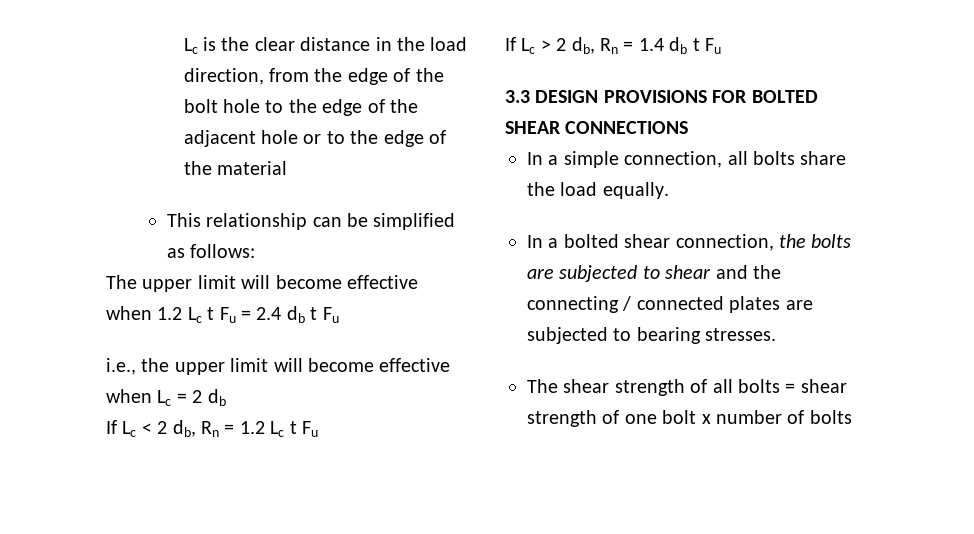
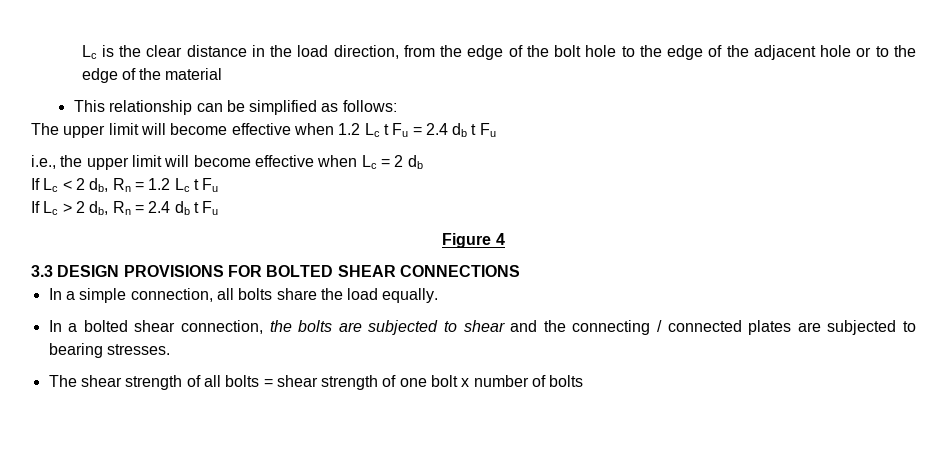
- If Lc > 2 db, Rn = 1.4 db t Fu
+ If Lc > 2 db, Rn = 2.4 db t Fu
+ Figure 4

